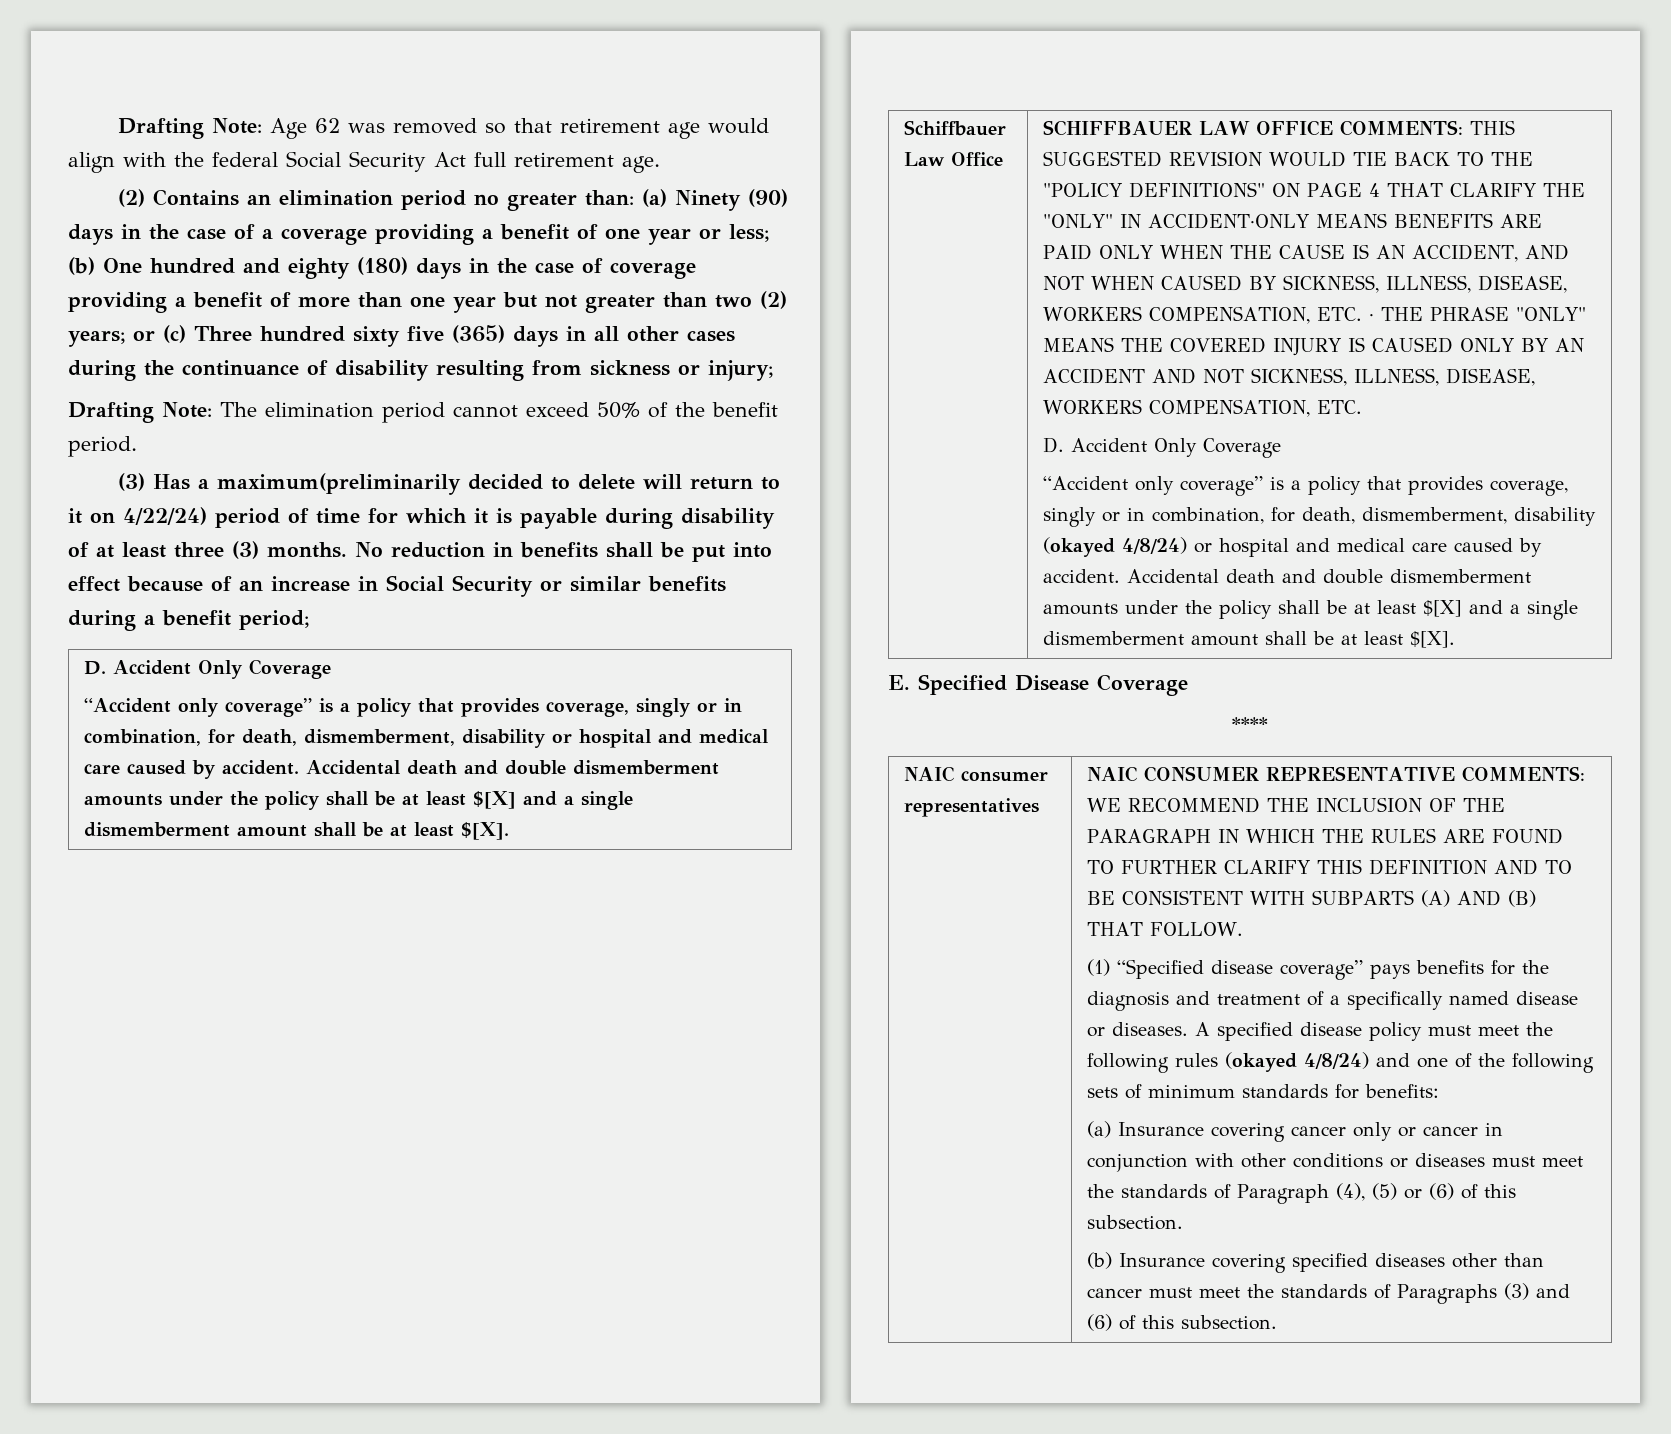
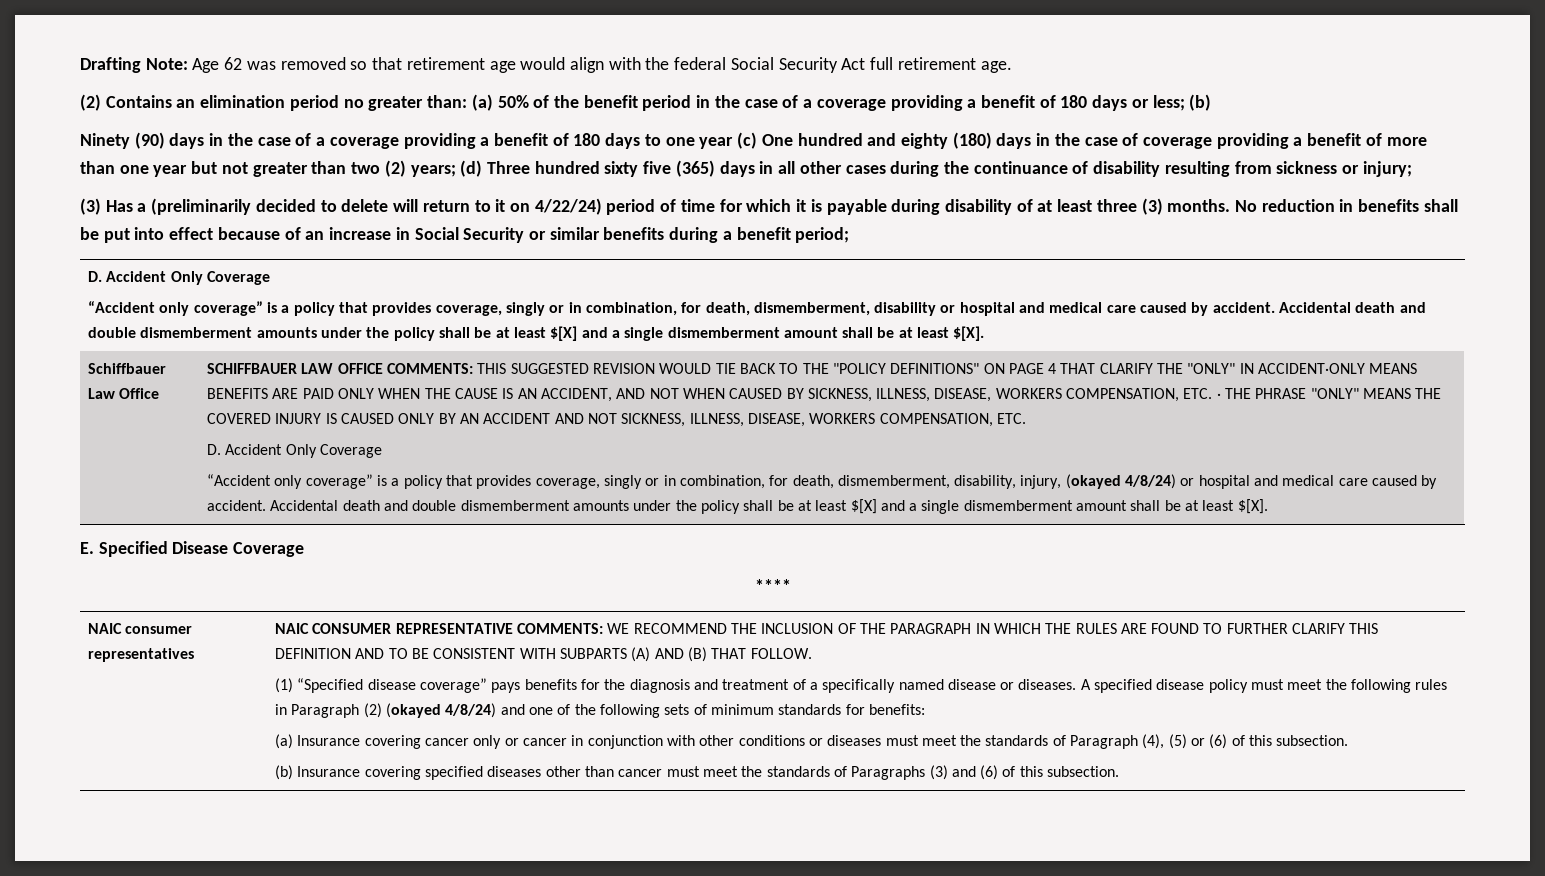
- (a) Ninety (90) days in the case of a coverage providing a benefit of one year or less; (b) One hundred and eighty (180) days in the case of coverage providing a benefit of more than one year but not greater than two (2) years;
+ (a) 50% of the benefit period in the case of a coverage providing a benefit of 180 days or less; (b)
+ Ninety (90) days in the case of a coverage providing a benefit of 180 days to one year (c) One hundred and eighty (180) days in the case of coverage providing a benefit of more than one year but not greater than two (2) years;
- or (c) Three hundred sixty five (365) days in all other cases during the continuance of disability resulting from sickness or injury;
+ (d) Three hundred sixty five (365) days in all other cases during the continuance of disability resulting from sickness or injury;
- Drafting Note: The elimination period cannot exceed 50% of the benefit period.
- (3) Has a maximum(preliminarily decided to delete will return to it on 4/22/24) period of time for which it is payable during disability of at least three (3) months.
+ (3) Has a (preliminarily decided to delete will return to it on 4/22/24) period of time for which it is payable during disability of at least three (3) months.
- “Accident only coverage” is a policy that provides coverage, singly or in combination, for death, dismemberment, disability (okayed 4/8/24) or hospital and medical care caused by accident.
+ “Accident only coverage” is a policy that provides coverage, singly or in combination, for death, dismemberment, disability, injury, (okayed 4/8/24) or hospital and medical care caused by accident.
- A specified disease policy must meet the following rules (okayed 4/8/24) and one of the following sets of minimum standards for benefits:
+ A specified disease policy must meet the following rules in Paragraph (2) (okayed 4/8/24) and one of the following sets of minimum standards for benefits:

